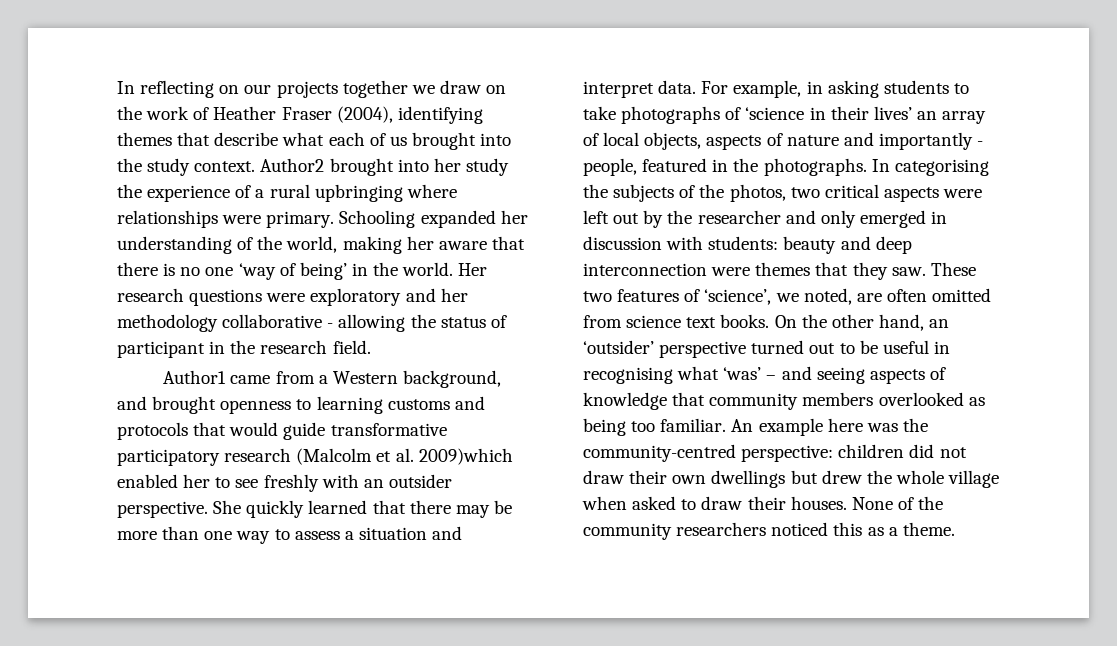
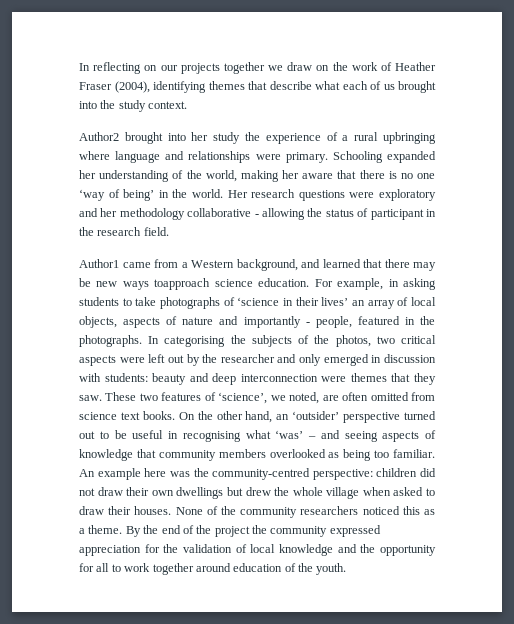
- In reflecting on our projects together we draw on the work of Heather Fraser (2004), identifying themes that describe what each of us brought into the study context. Author2 brought into her study the experience of a rural upbringing where relationships were primary.
+ In reflecting on our projects together we draw on the work of Heather Fraser (2004), identifying themes that describe what each of us brought into the study context.
+ Author2 brought into her study the experience of a rural upbringing where language and relationships were primary.
- Author1 came from a Western background, and brought openness to learning customs and protocols that would guide transformative participatory research (Malcolm et al. 2009)which enabled her to see freshly with an outsider perspective. She quickly learned that there may be more than one way to assess a situation and interpret data.
+ Author1 came from a Western background, and learned that there may be new ways toapproach science education.
+ By the end of the project the community expressed appreciation for the validation of local knowledge and the opportunity for all to work together around education of the youth.

